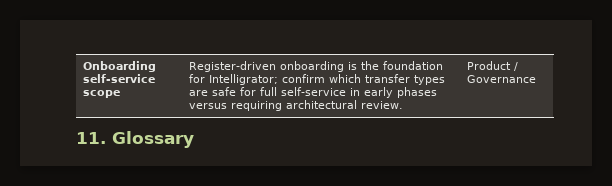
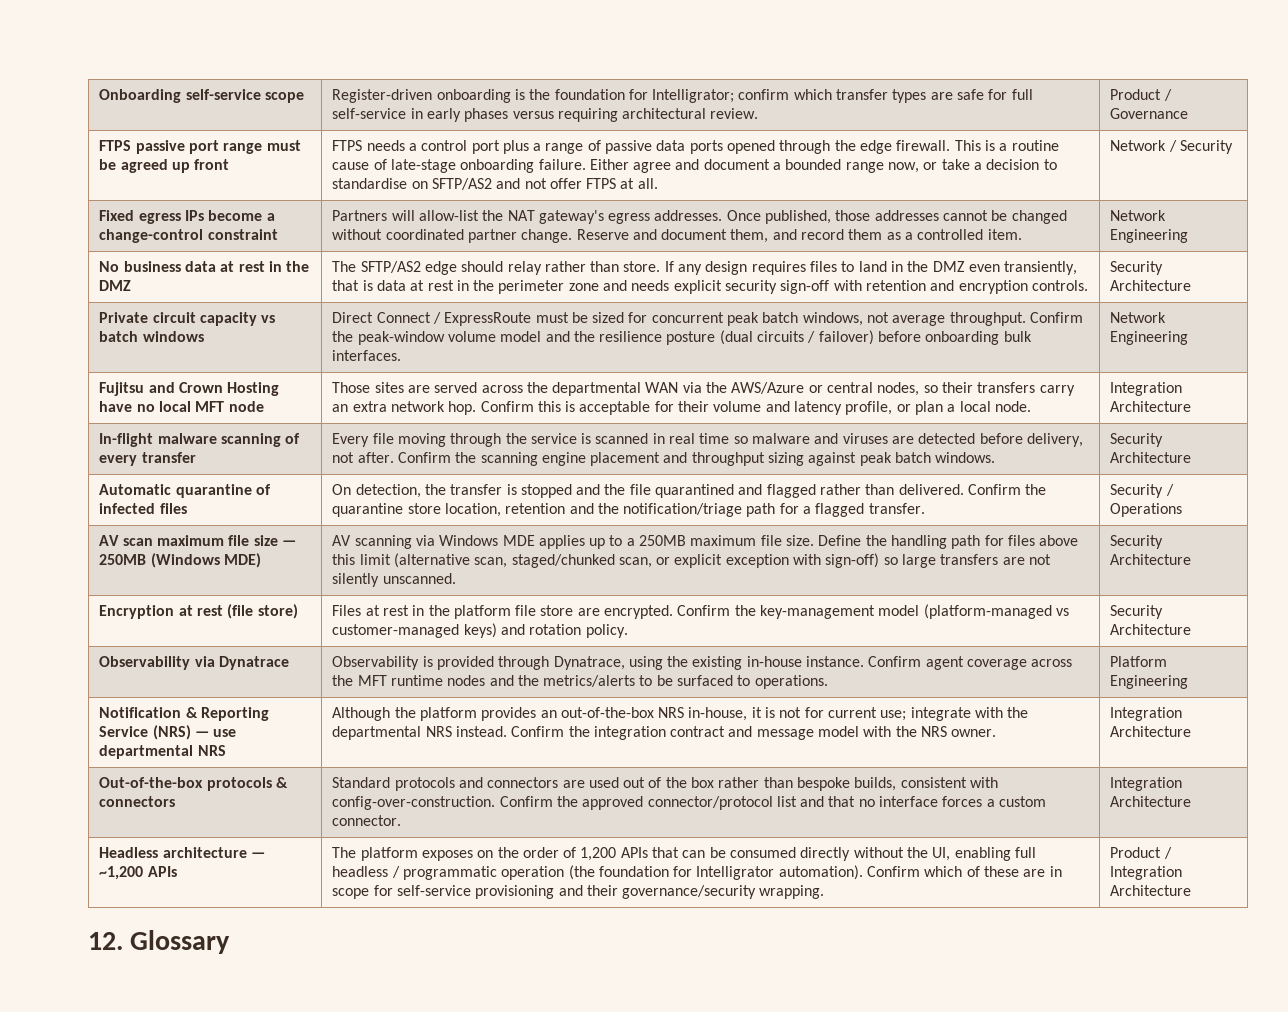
- 11. Glossary
+ FTPS passive port range must be agreed up front | FTPS needs a control port plus a range of passive data ports opened through the edge firewall. This is a routine cause of late-stage onboarding failure. Either agree and document a bounded range now, or take a decision to standardise on SFTP/AS2 and not offer FTPS at all. | Network / Security
+ Fixed egress IPs become a change-control constraint | Partners will allow-list the NAT gateway's egress addresses. Once published, those addresses cannot be changed without coordinated partner change. Reserve and document them, and record them as a controlled item. | Network Engineering
+ No business data at rest in the DMZ | The SFTP/AS2 edge should relay rather than store. If any design requires files to land in the DMZ even transiently, that is data at rest in the perimeter zone and needs explicit security sign-off with retention and encryption controls. | Security Architecture
+ Private circuit capacity vs batch windows | Direct Connect / ExpressRoute must be sized for concurrent peak batch windows, not average throughput. Confirm the peak-window volume model and the resilience posture (dual circuits / failover) before onboarding bulk interfaces. | Network Engineering
+ Fujitsu and Crown Hosting have no local MFT node | Those sites are served across the departmental WAN via the AWS/Azure or central nodes, so their transfers carry an extra network hop. Confirm this is acceptable for their volume and latency profile, or plan a local node. | Integration Architecture
+ In-flight malware scanning of every transfer | Every file moving through the service is scanned in real time so malware and viruses are detected before delivery, not after. Confirm the scanning engine placement and throughput sizing against peak batch windows. | Security Architecture
+ Automatic quarantine of infected files | On detection, the transfer is stopped and the file quarantined and flagged rather than delivered. Confirm the quarantine store location, retention and the notification/triage path for a flagged transfer. | Security / Operations
+ AV scan maximum file size — 250MB (Windows MDE) | AV scanning via Windows MDE applies up to a 250MB maximum file size. Define the handling path for files above this limit (alternative scan, staged/chunked scan, or explicit exception with sign-off) so large transfers are not silently unscanned. | Security Architecture
+ Encryption at rest (file store) | Files at rest in the platform file store are encrypted. Confirm the key-management model (platform-managed vs customer-managed keys) and rotation policy. | Security Architecture
+ Observability via Dynatrace | Observability is provided through Dynatrace, using the existing in-house instance. Confirm agent coverage across the MFT runtime nodes and the metrics/alerts to be surfaced to operations. | Platform Engineering
+ Notification & Reporting Service (NRS) — use departmental NRS | Although the platform provides an out-of-the-box NRS in-house, it is not for current use; integrate with the departmental NRS instead. Confirm the integration contract and message model with the NRS owner. | Integration Architecture
+ Out-of-the-box protocols & connectors | Standard protocols and connectors are used out of the box rather than bespoke builds, consistent with config-over-construction. Confirm the approved connector/protocol list and that no interface forces a custom connector. | Integration Architecture
+ Headless architecture — ~1,200 APIs | The platform exposes on the order of 1,200 APIs that can be consumed directly without the UI, enabling full headless / programmatic operation (the foundation for Intelligrator automation). Confirm which of these are in scope for self-service provisioning and their governance/security wrapping. | Product / Integration Architecture
+ 12. Glossary

